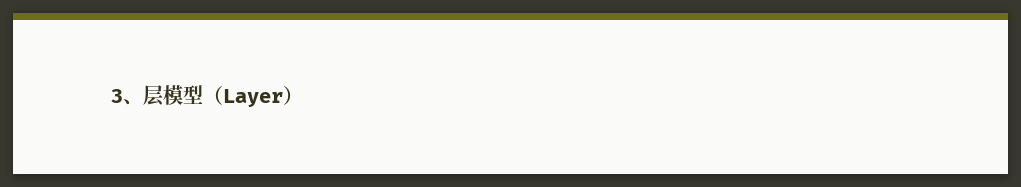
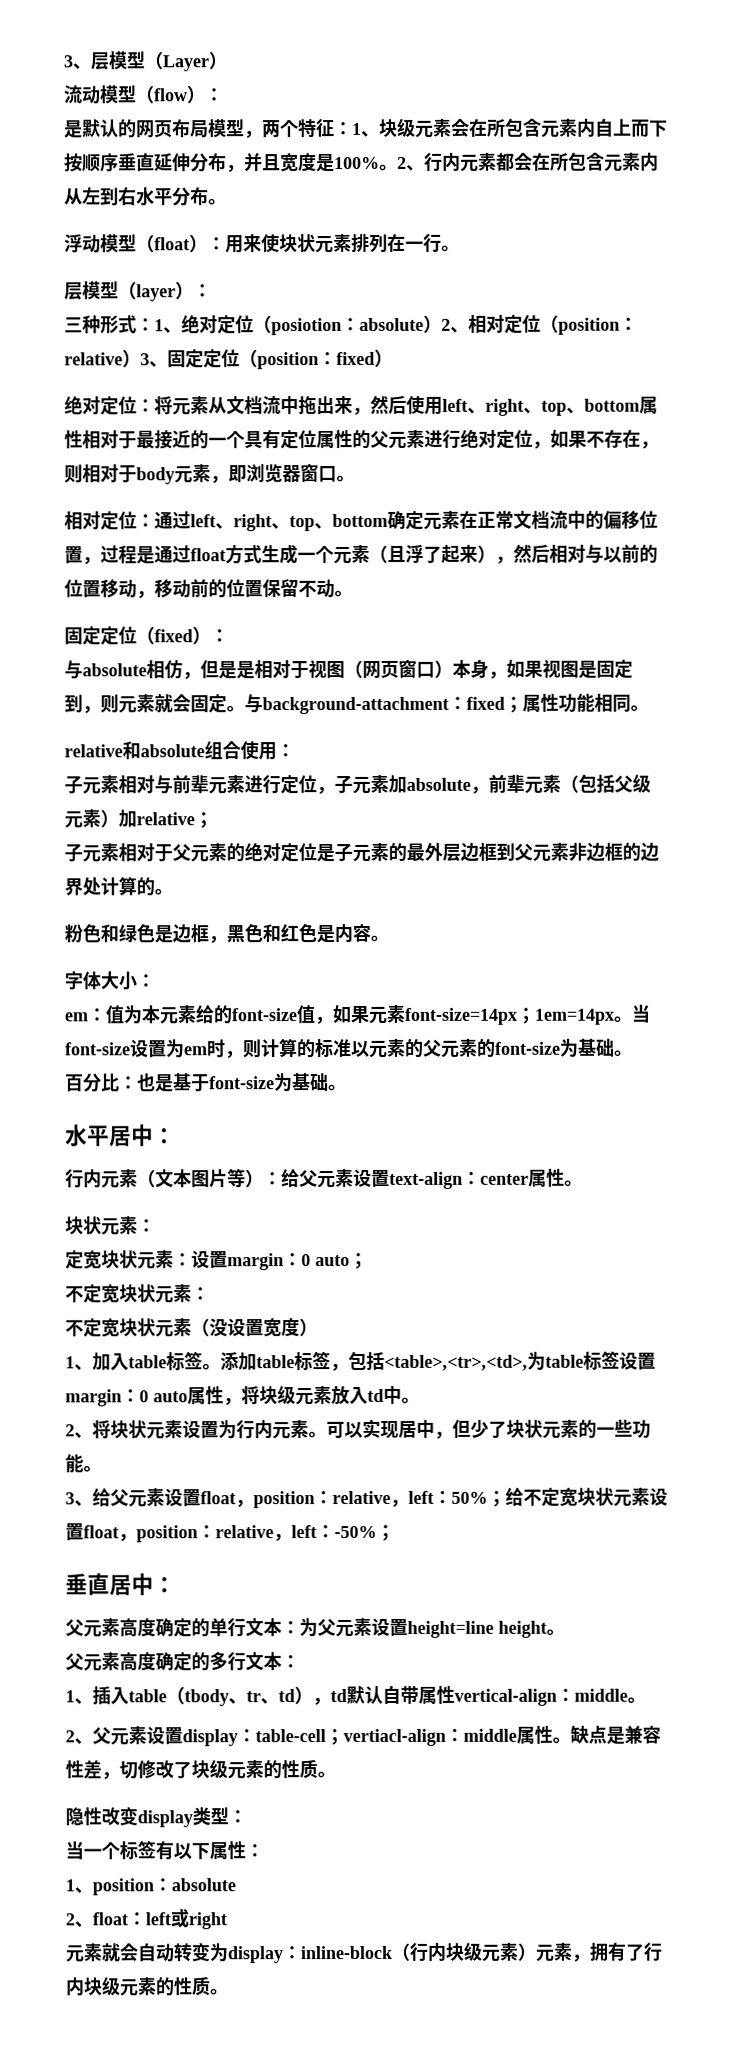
+ 流动模型（flow）：
+ 是默认的网页布局模型，两个特征：1、块级元素会在所包含元素内自上而下按顺序垂直延伸分布，并且宽度是100%。2、行内元素都会在所包含元素内从左到右水平分布。
+ 浮动模型（float）：用来使块状元素排列在一行。
+ 层模型（layer）：
+ 三种形式：1、绝对定位（posiotion：absolute）2、相对定位（position：relative）3、固定定位（position：fixed）
+ 绝对定位：将元素从文档流中拖出来，然后使用left、right、top、bottom属性相对于最接近的一个具有定位属性的父元素进行绝对定位，如果不存在，则相对于body元素，即浏览器窗口。
+ 相对定位：通过left、right、top、bottom确定元素在正常文档流中的偏移位置，过程是通过float方式生成一个元素（且浮了起来），然后相对与以前的位置移动，移动前的位置保留不动。
+ 固定定位（fixed）：
+ 与absolute相仿，但是是相对于视图（网页窗口）本身，如果视图是固定到，则元素就会固定。与background-attachment：fixed；属性功能相同。
+ relative和absolute组合使用：
+ 子元素相对与前辈元素进行定位，子元素加absolute，前辈元素（包括父级元素）加relative；
+ 子元素相对于父元素的绝对定位是子元素的最外层边框到父元素非边框的边界处计算的。
+ 粉色和绿色是边框，黑色和红色是内容。
+ 字体大小：
+ em：值为本元素给的font-size值，如果元素font-size=14px；1em=14px。当font-size设置为em时，则计算的标准以元素的父元素的font-size为基础。
+ 百分比：也是基于font-size为基础。
+ 水平居中：
+ 行内元素（文本图片等）：给父元素设置text-align：center属性。
+ 块状元素：
+ 定宽块状元素：设置margin：0 auto；
+ 不定宽块状元素：
+ 不定宽块状元素（没设置宽度）
+ 1、加入table标签。添加table标签，包括<table>,<tr>,<td>,为table标签设置margin：0 auto属性，将块级元素放入td中。
+ 2、将块状元素设置为行内元素。可以实现居中，但少了块状元素的一些功能。
+ 3、给父元素设置float，position：relative，left：50%；给不定宽块状元素设置float，position：relative，left：-50%；
+ 垂直居中：
+ 父元素高度确定的单行文本：为父元素设置height=line height。
+ 父元素高度确定的多行文本：
+ 1、插入table（tbody、tr、td），td默认自带属性vertical-align：middle。
+ 2、父元素设置display：table-cell；vertiacl-align：middle属性。缺点是兼容性差，切修改了块级元素的性质。
+ 隐性改变display类型：
+ 当一个标签有以下属性：
+ 1、position：absolute
+ 2、float：left或right
+ 元素就会自动转变为display：inline-block（行内块级元素）元素，拥有了行内块级元素的性质。

